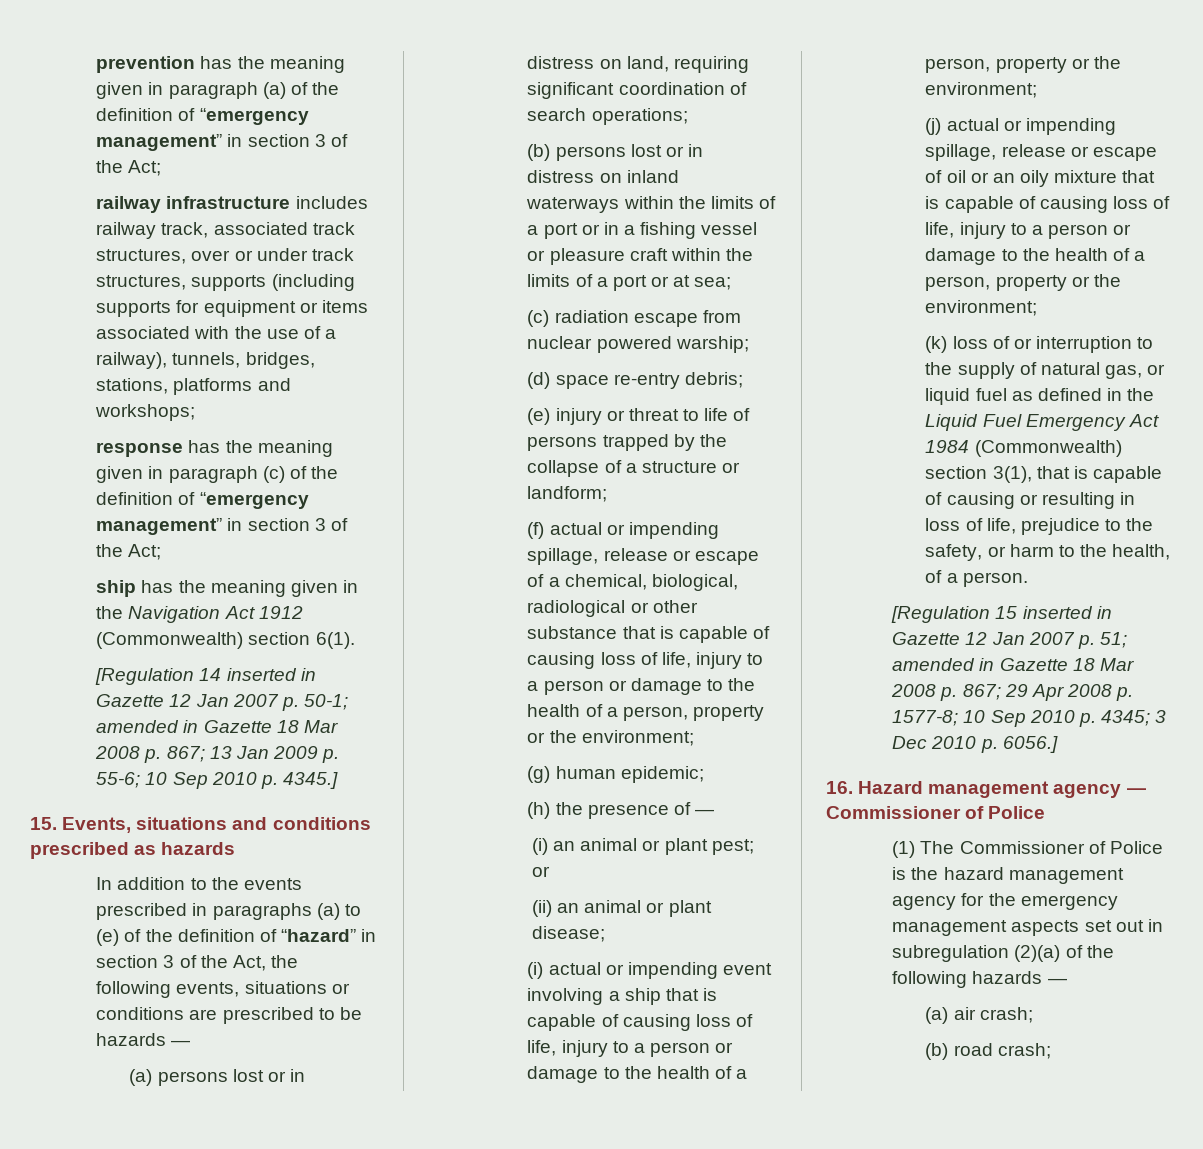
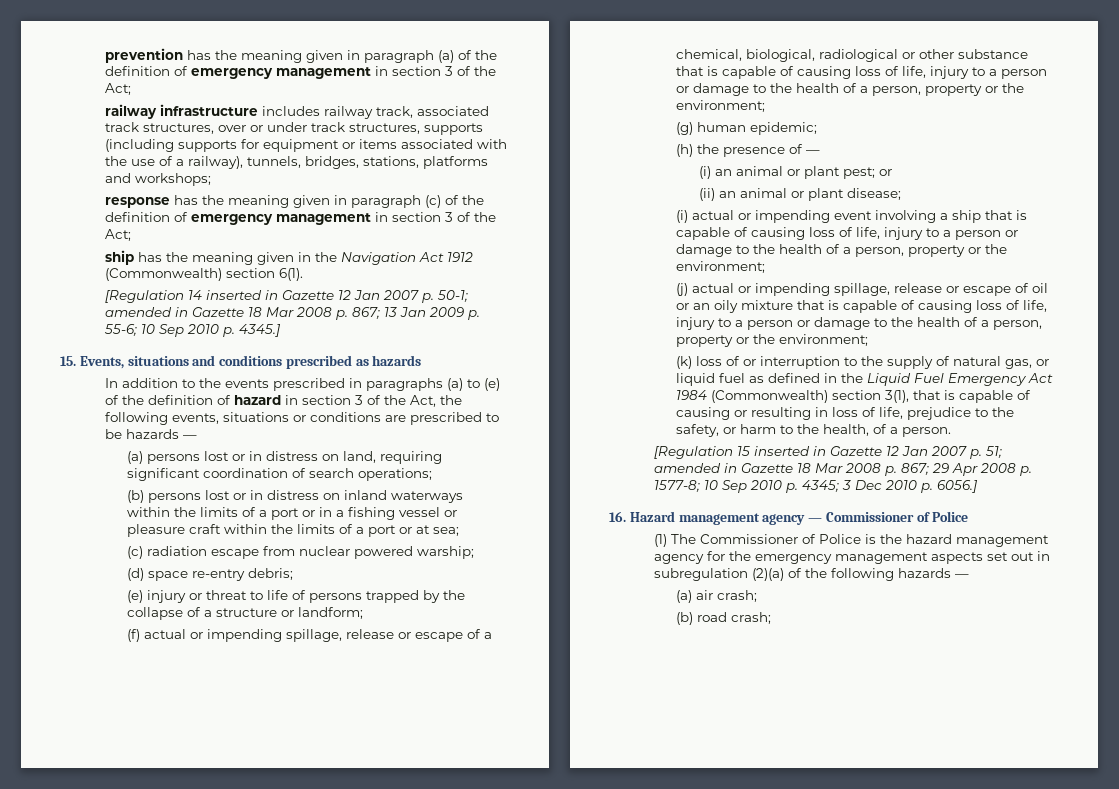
- prevention has the meaning given in paragraph (a) of the definition of “emergency management” in section 3 of the Act;
+ prevention has the meaning given in paragraph (a) of the definition of emergency management in section 3 of the Act;
- response has the meaning given in paragraph (c) of the definition of “emergency management” in section 3 of the Act;
+ response has the meaning given in paragraph (c) of the definition of emergency management in section 3 of the Act;
- In addition to the events prescribed in paragraphs (a) to (e) of the definition of “hazard” in section 3 of the Act, the following events, situations or conditions are prescribed to be hazards —
+ In addition to the events prescribed in paragraphs (a) to (e) of the definition of hazard in section 3 of the Act, the following events, situations or conditions are prescribed to be hazards —

